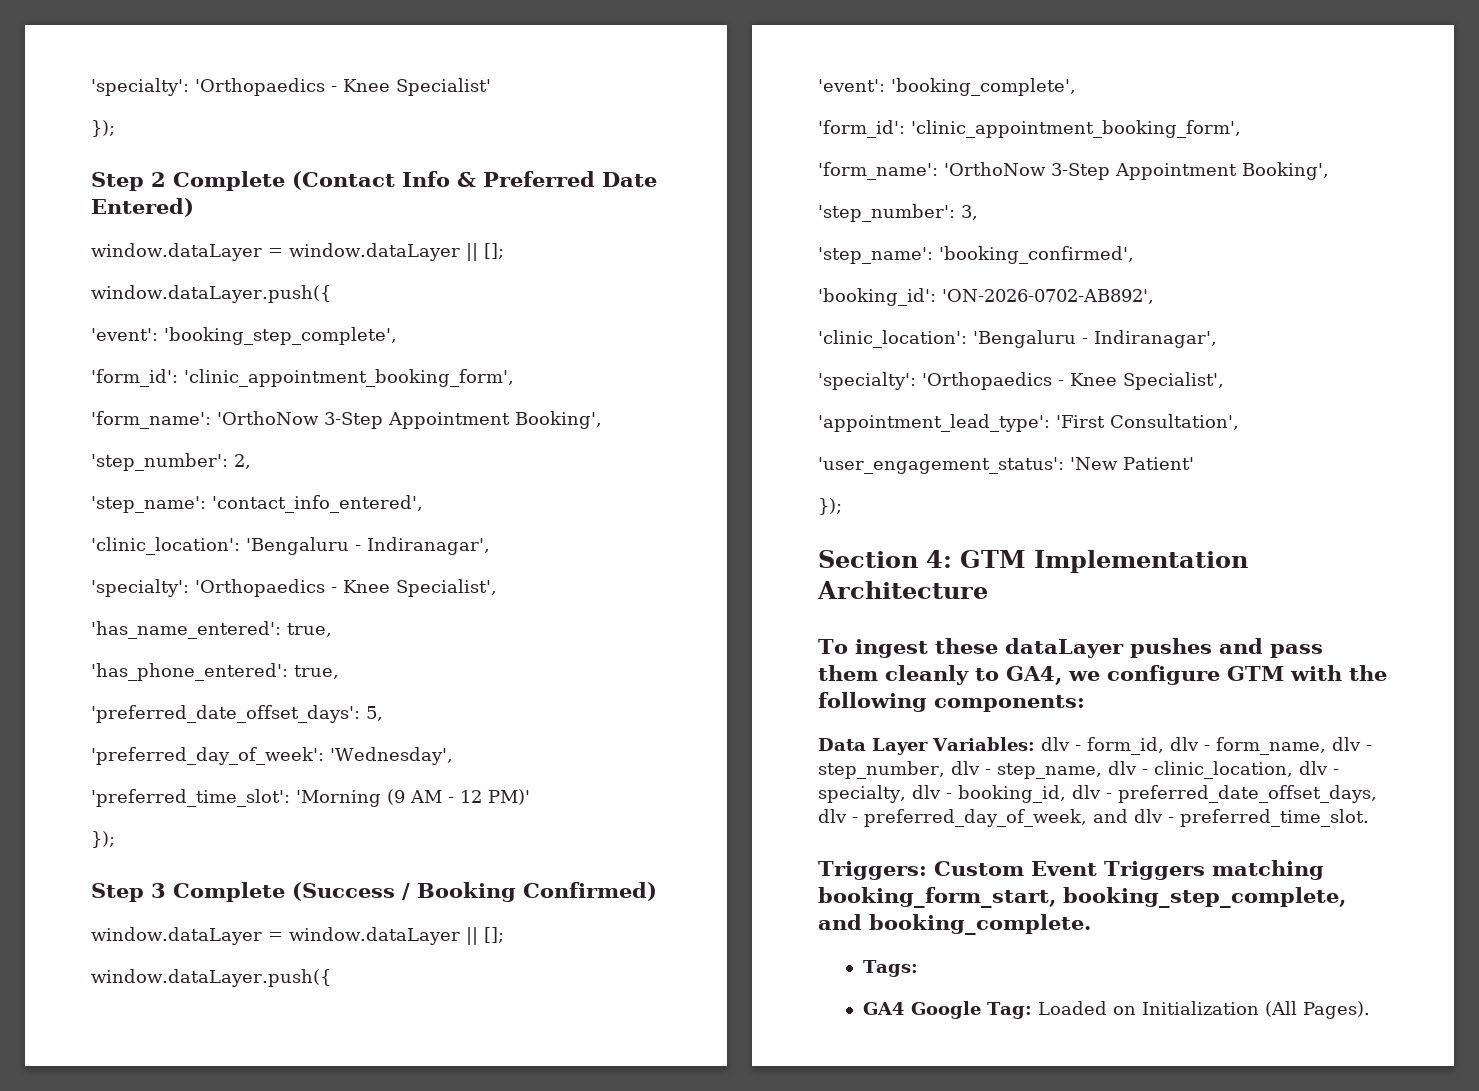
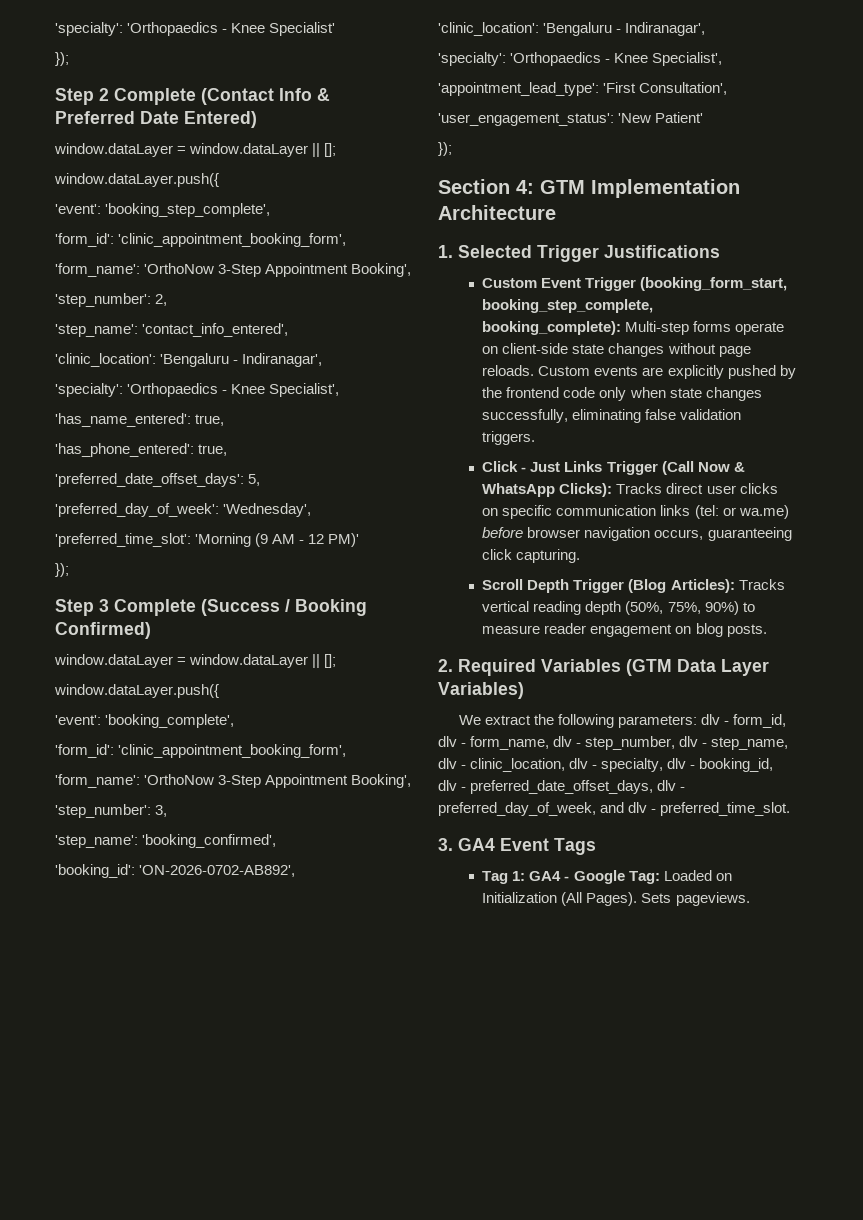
- To ingest these dataLayer pushes and pass them cleanly to GA4, we configure GTM with the following components:
- Data Layer Variables: dlv - form_id, dlv - form_name, dlv - step_number, dlv - step_name, dlv - clinic_location, dlv - specialty, dlv - booking_id, dlv - preferred_date_offset_days, dlv - preferred_day_of_week, and dlv - preferred_time_slot.
+ 1. Selected Trigger Justifications
+ Custom Event Trigger (booking_form_start, booking_step_complete, booking_complete): Multi-step forms operate on client-side state changes without page reloads. Custom events are explicitly pushed by the frontend code only when state changes successfully, eliminating false validation triggers.
+ Click - Just Links Trigger (Call Now & WhatsApp Clicks): Tracks direct user clicks on specific communication links (tel: or wa.me) before browser navigation occurs, guaranteeing click capturing.
+ Scroll Depth Trigger (Blog Articles): Tracks vertical reading depth (50%, 75%, 90%) to measure reader engagement on blog posts.
+ 2. Required Variables (GTM Data Layer Variables)
+ We extract the following parameters: dlv - form_id, dlv - form_name, dlv - step_number, dlv - step_name, dlv - clinic_location, dlv - specialty, dlv - booking_id, dlv - preferred_date_offset_days, dlv - preferred_day_of_week, and dlv - preferred_time_slot.
- Triggers: Custom Event Triggers matching booking_form_start, booking_step_complete, and booking_complete.
- Tags:
- GA4 Google Tag: Loaded on Initialization (All Pages).
+ 3. GA4 Event Tags
+ Tag 1: GA4 - Google Tag: Loaded on Initialization (All Pages).
+ Sets pageviews.

